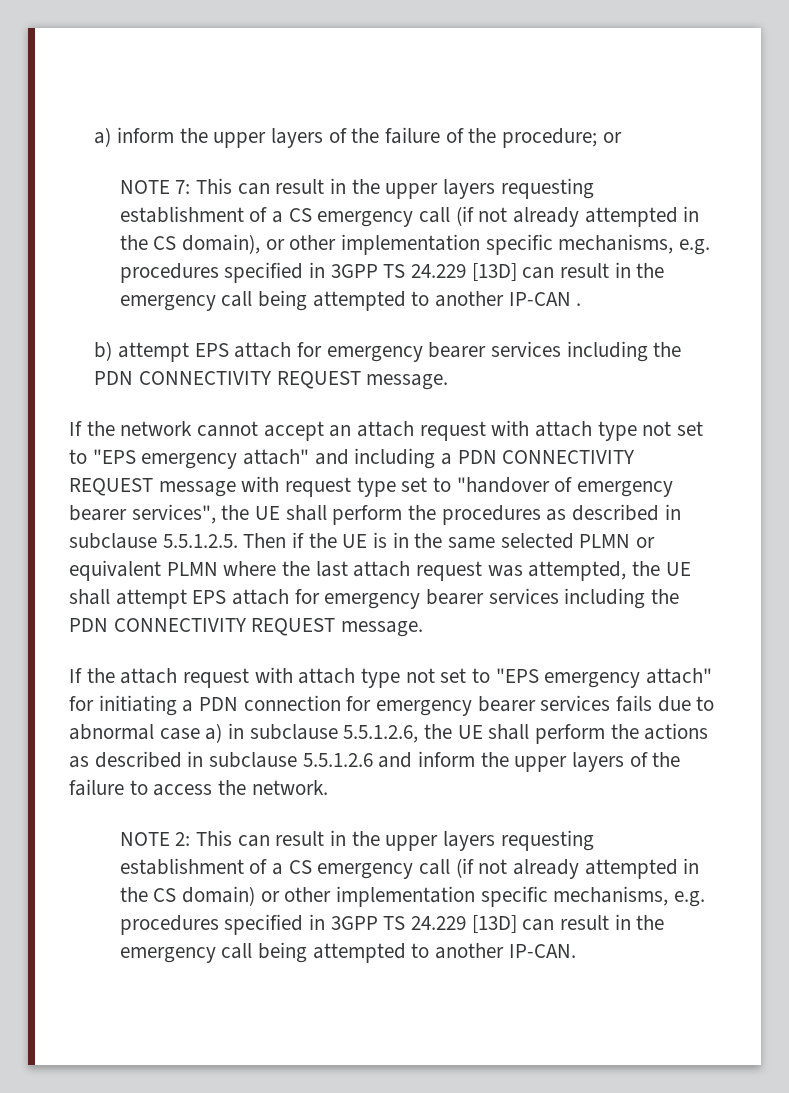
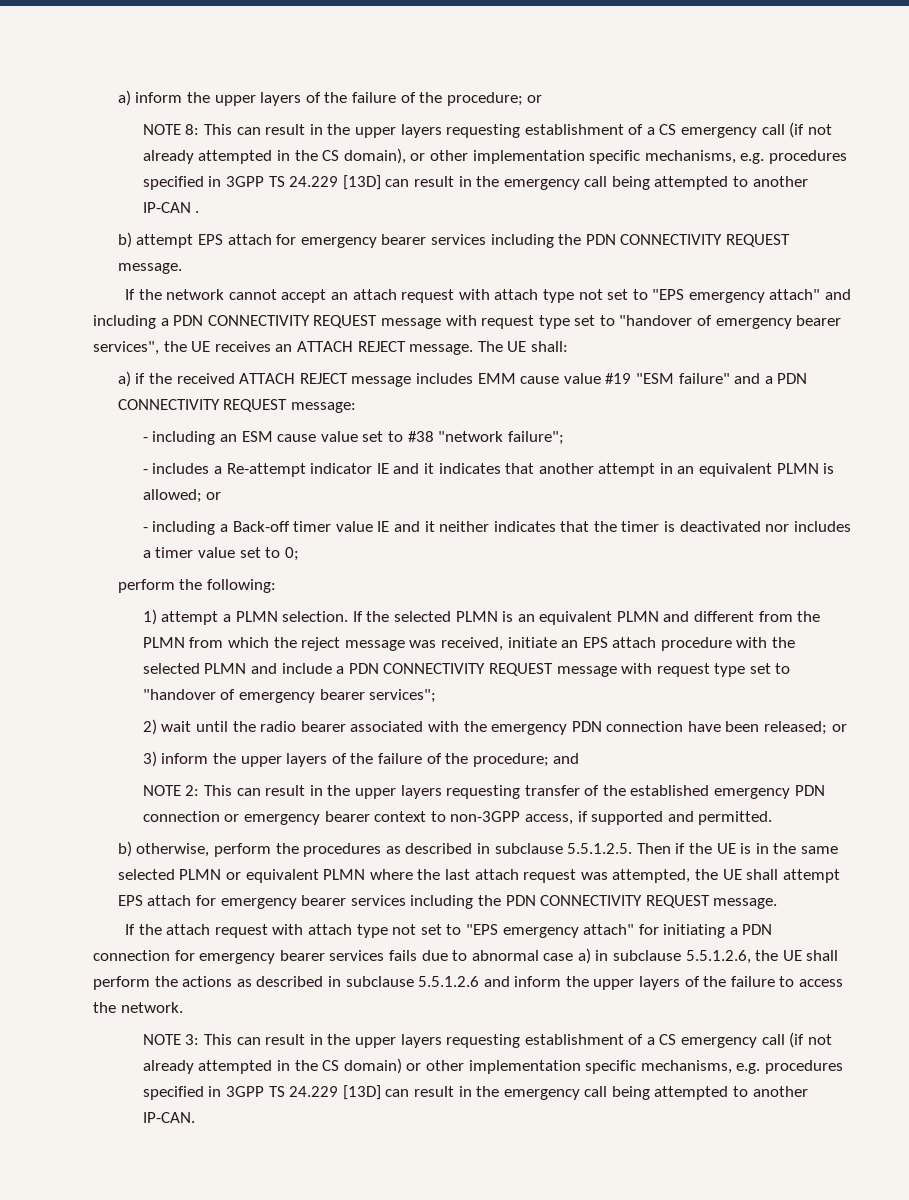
- NOTE 7: This can result in the upper layers requesting establishment of a CS emergency call (if not already attempted in the CS domain), or other implementation specific mechanisms, e.g. procedures specified in 3GPP TS 24.229 [13D] can result in the emergency call being attempted to another IP-CAN .
+ NOTE 8: This can result in the upper layers requesting establishment of a CS emergency call (if not already attempted in the CS domain), or other implementation specific mechanisms, e.g. procedures specified in 3GPP TS 24.229 [13D] can result in the emergency call being attempted to another IP-CAN .
- If the network cannot accept an attach request with attach type not set to "EPS emergency attach" and including a PDN CONNECTIVITY REQUEST message with request type set to "handover of emergency bearer services", the UE shall perform the procedures as described in subclause 5.5.1.2.5. Then if the UE is in the same selected PLMN or equivalent PLMN where the last attach request was attempted, the UE shall attempt EPS attach for emergency bearer services including the PDN CONNECTIVITY REQUEST message.
+ If the network cannot accept an attach request with attach type not set to "EPS emergency attach" and including a PDN CONNECTIVITY REQUEST message with request type set to "handover of emergency bearer services", the UE receives an ATTACH REJECT message. The UE shall:
+ a) if the received ATTACH REJECT message includes EMM cause value #19 "ESM failure" and a PDN CONNECTIVITY REQUEST message:
+ - including an ESM cause value set to #38 "network failure";
+ - includes a Re-attempt indicator IE and it indicates that another attempt in an equivalent PLMN is allowed; or
+ - including a Back-off timer value IE and it neither indicates that the timer is deactivated nor includes a timer value set to 0;
+ perform the following:
+ 1) attempt a PLMN selection. If the selected PLMN is an equivalent PLMN and different from the PLMN from which the reject message was received, initiate an EPS attach procedure with the selected PLMN and include a PDN CONNECTIVITY REQUEST message with request type set to "handover of emergency bearer services";
+ 2) wait until the radio bearer associated with the emergency PDN connection have been released; or
+ 3) inform the upper layers of the failure of the procedure; and
+ NOTE 2: This can result in the upper layers requesting transfer of the established emergency PDN connection or emergency bearer context to non-3GPP access, if supported and permitted.
+ b) otherwise, perform the procedures as described in subclause 5.5.1.2.5. Then if the UE is in the same selected PLMN or equivalent PLMN where the last attach request was attempted, the UE shall attempt EPS attach for emergency bearer services including the PDN CONNECTIVITY REQUEST message.
- NOTE 2: This can result in the upper layers requesting establishment of a CS emergency call (if not already attempted in the CS domain) or other implementation specific mechanisms, e.g. procedures specified in 3GPP TS 24.229 [13D] can result in the emergency call being attempted to another IP-CAN.
+ NOTE 3: This can result in the upper layers requesting establishment of a CS emergency call (if not already attempted in the CS domain) or other implementation specific mechanisms, e.g. procedures specified in 3GPP TS 24.229 [13D] can result in the emergency call being attempted to another IP-CAN.

